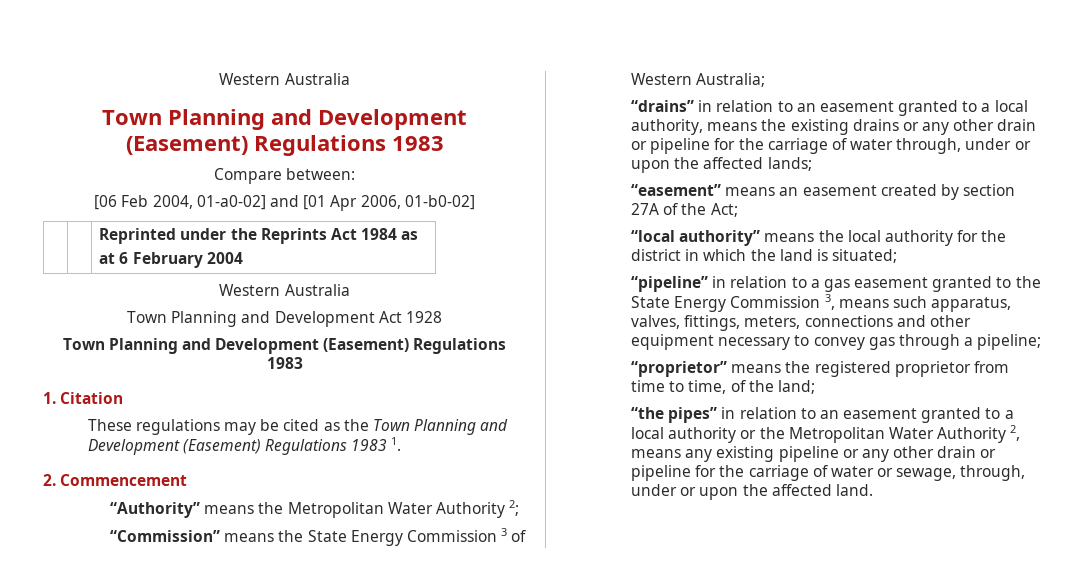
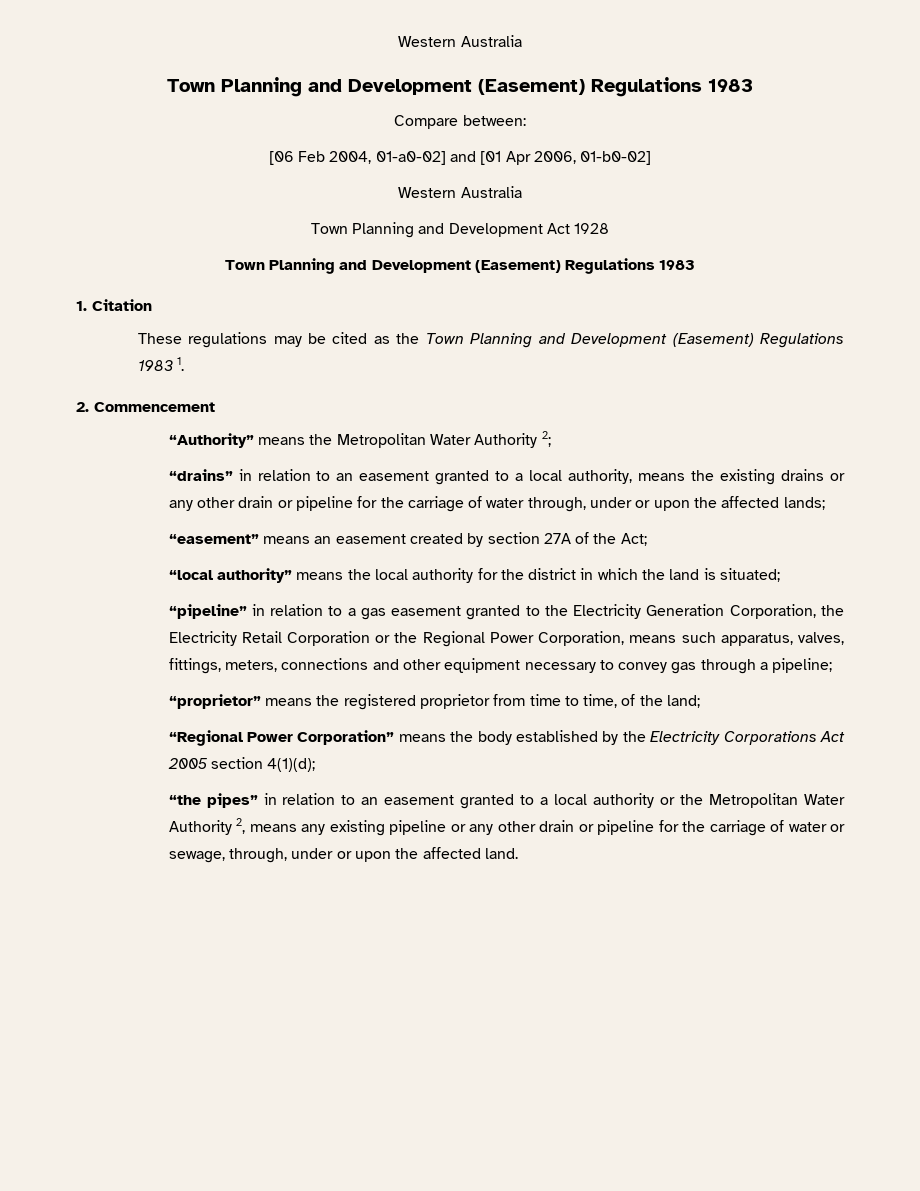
- | | Reprinted under the Reprints Act 1984 as
- at 6 February 2004
- “Commission” means the State Energy Commission 3 of Western Australia;
- “pipeline” in relation to a gas easement granted to the State Energy Commission 3, means such apparatus, valves, fittings, meters, connections and other equipment necessary to convey gas through a pipeline;
+ “pipeline” in relation to a gas easement granted to the Electricity Generation Corporation, the Electricity Retail Corporation or the Regional Power Corporation, means such apparatus, valves, fittings, meters, connections and other equipment necessary to convey gas through a pipeline;
+ “Regional Power Corporation” means the body established by the Electricity Corporations Act 2005 section 4(1)(d);

